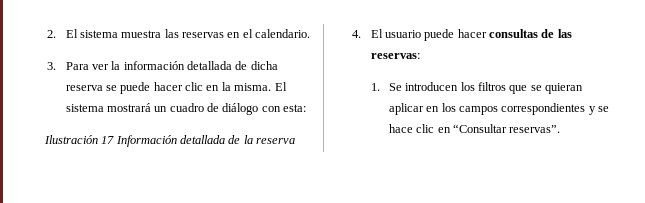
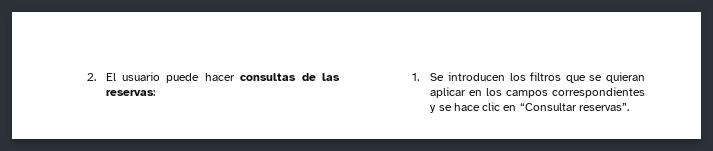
- 2. El sistema muestra las reservas en el calendario.
- 3. Para ver la información detallada de dicha reserva se puede hacer clic en la misma. El sistema mostrará un cuadro de diálogo con esta:
- Ilustración 17 Información detallada de la reserva
- 4. El usuario puede hacer consultas de las reservas:
+ 2. El usuario puede hacer consultas de las reservas:

